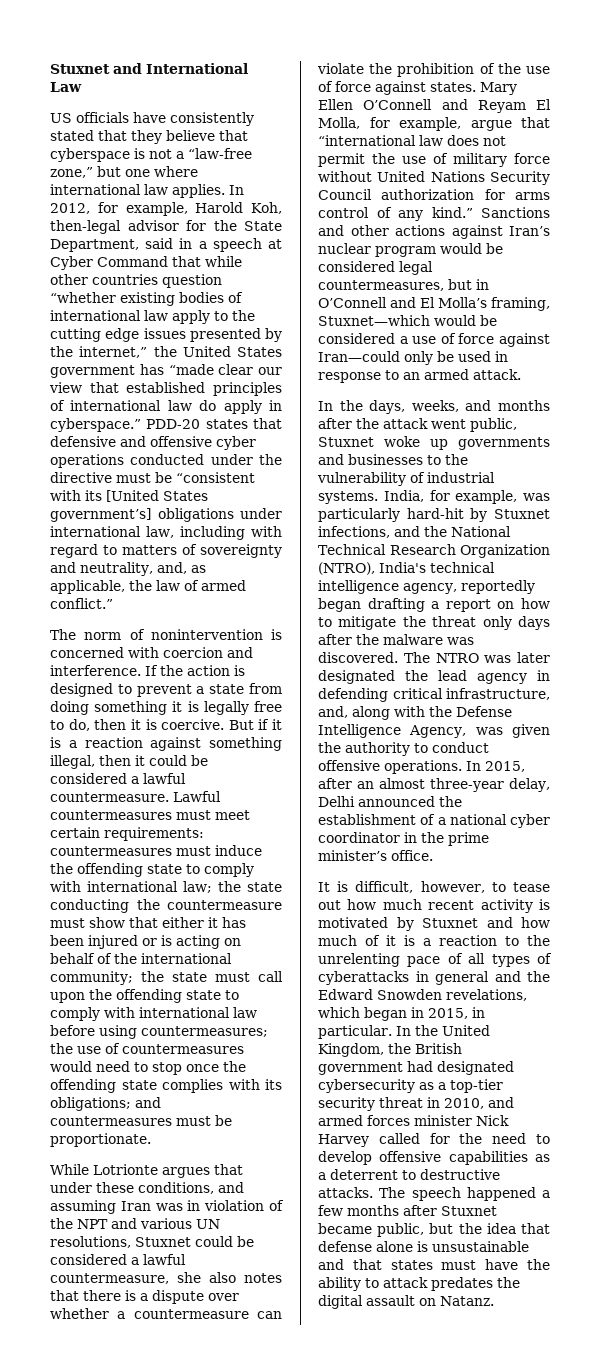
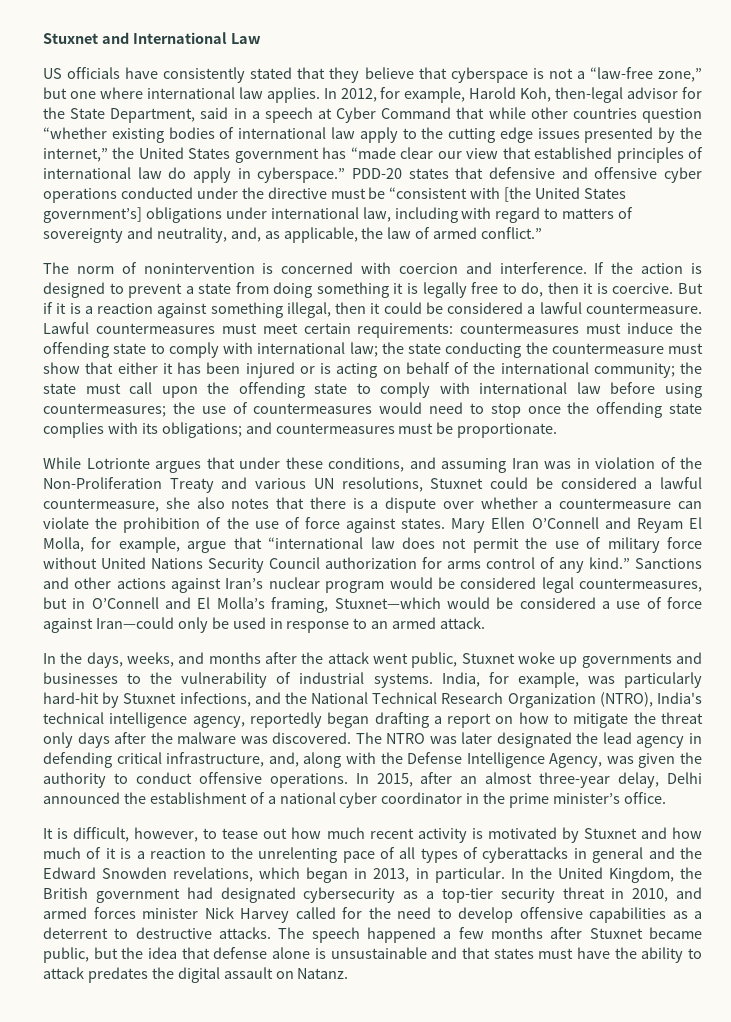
- PDD-20 states that defensive and offensive cyber operations conducted under the directive must be “consistent with its [United States government’s] obligations under international law, including with regard to matters of sovereignty and neutrality, and, as applicable, the law of armed conflict.”
+ PDD-20 states that defensive and offensive cyber operations conducted under the directive must be “consistent with [the United States government’s] obligations under international law, including with regard to matters of sovereignty and neutrality, and, as applicable, the law of armed conflict.”
- While Lotrionte argues that under these conditions, and assuming Iran was in violation of the NPT and various UN resolutions, Stuxnet could be considered a lawful countermeasure, she also notes that there is a dispute over whether a countermeasure can violate the prohibition of the use of force against states.
+ While Lotrionte argues that under these conditions, and assuming Iran was in violation of the Non-Proliferation Treaty and various UN resolutions, Stuxnet could be considered a lawful countermeasure, she also notes that there is a dispute over whether a countermeasure can violate the prohibition of the use of force against states.
- It is difficult, however, to tease out how much recent activity is motivated by Stuxnet and how much of it is a reaction to the unrelenting pace of all types of cyberattacks in general and the Edward Snowden revelations, which began in 2015, in particular.
+ It is difficult, however, to tease out how much recent activity is motivated by Stuxnet and how much of it is a reaction to the unrelenting pace of all types of cyberattacks in general and the Edward Snowden revelations, which began in 2013, in particular.

